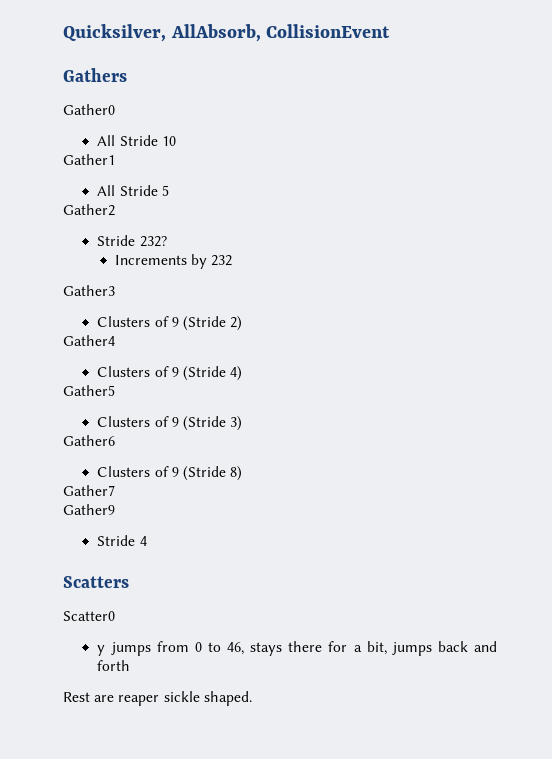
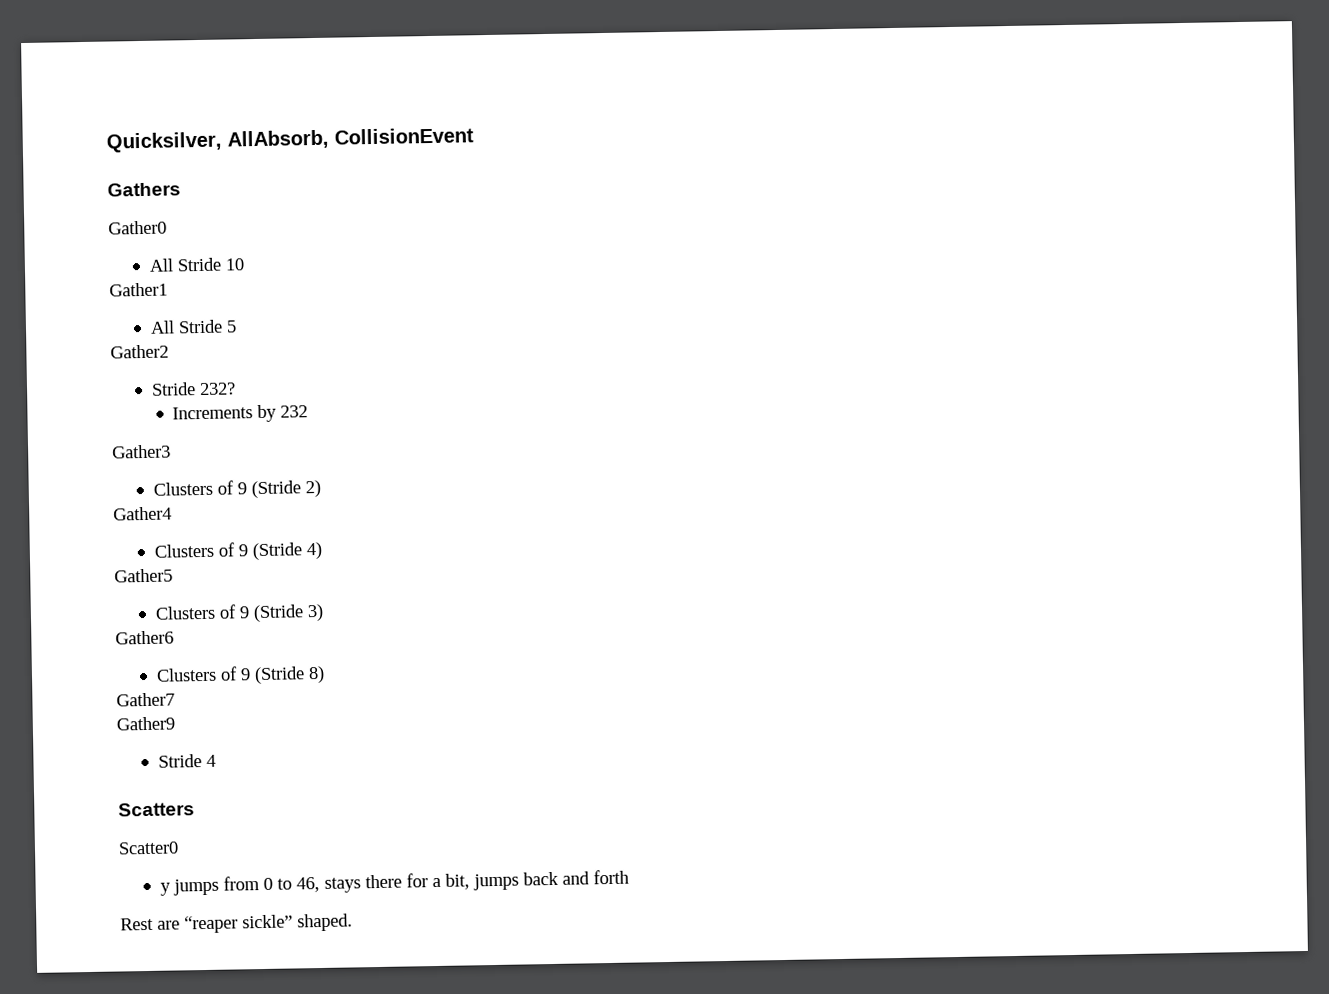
- Rest are reaper sickle shaped.
+ Rest are “reaper sickle” shaped.

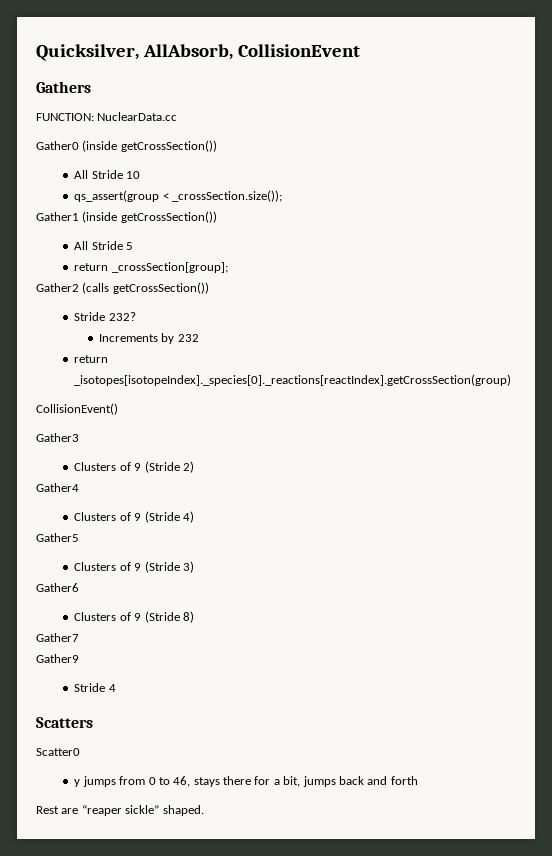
+ FUNCTION: NuclearData.cc
- Gather0
+ Gather0 (inside getCrossSection())
+ qs_assert(group < _crossSection.size());
- Gather1
+ Gather1 (inside getCrossSection())
+ return _crossSection[group];
- Gather2
+ Gather2 (calls getCrossSection())
+ return _isotopes[isotopeIndex]._species[0]._reactions[reactIndex].getCrossSection(group)
+ CollisionEvent()

